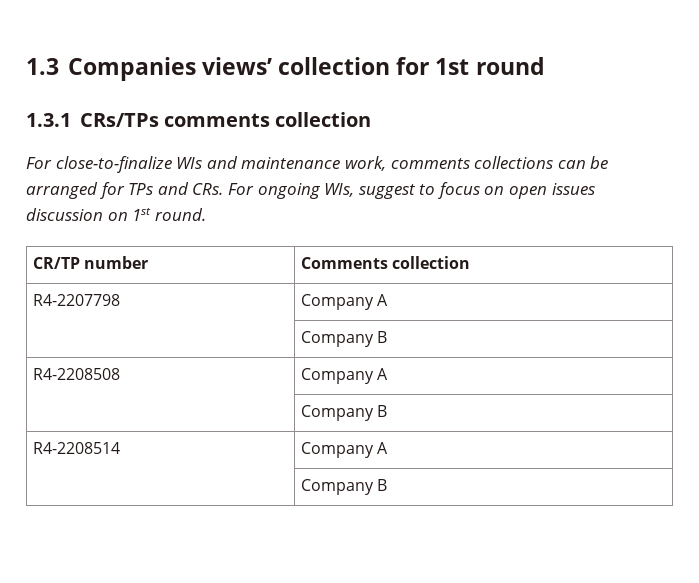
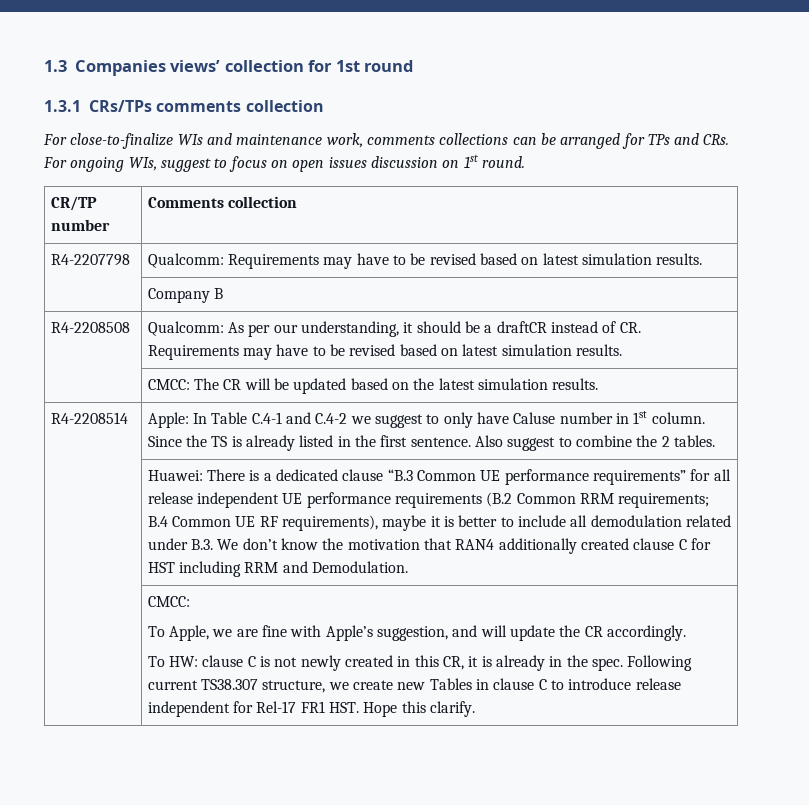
- R4-2207798 | Company A
+ R4-2207798 | Qualcomm: Requirements may have to be revised based on latest simulation results.
  | Company B
- R4-2208508 | Company A
- | Company B
- R4-2208514 | Company A
- | Company B
+ R4-2208508 | Qualcomm: As per our understanding, it should be a draftCR instead of CR. Requirements may have to be revised based on latest simulation results.
+ | CMCC: The CR will be updated based on the latest simulation results.
+ R4-2208514 | Apple: In Table C.4-1 and C.4-2 we suggest to only have Caluse number in 1st column. Since the TS is already listed in the first sentence. Also suggest to combine the 2 tables.
+ | Huawei: There is a dedicated clause “B.3 Common UE performance requirements” for all release independent UE performance requirements (B.2 Common RRM requirements; B.4 Common UE RF requirements), maybe it is better to include all demodulation related under B.3. We don’t know the motivation that RAN4 additionally created clause C for HST including RRM and Demodulation.
+ | CMCC:
+ To Apple, we are fine with Apple’s suggestion, and will update the CR accordingly.
+ To HW: clause C is not newly created in this CR, it is already in the spec. Following current TS38.307 structure, we create new Tables in clause C to introduce release independent for Rel-17 FR1 HST. Hope this clarify.

